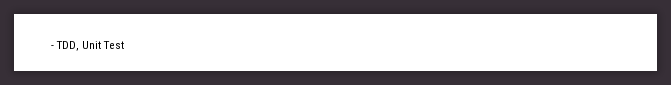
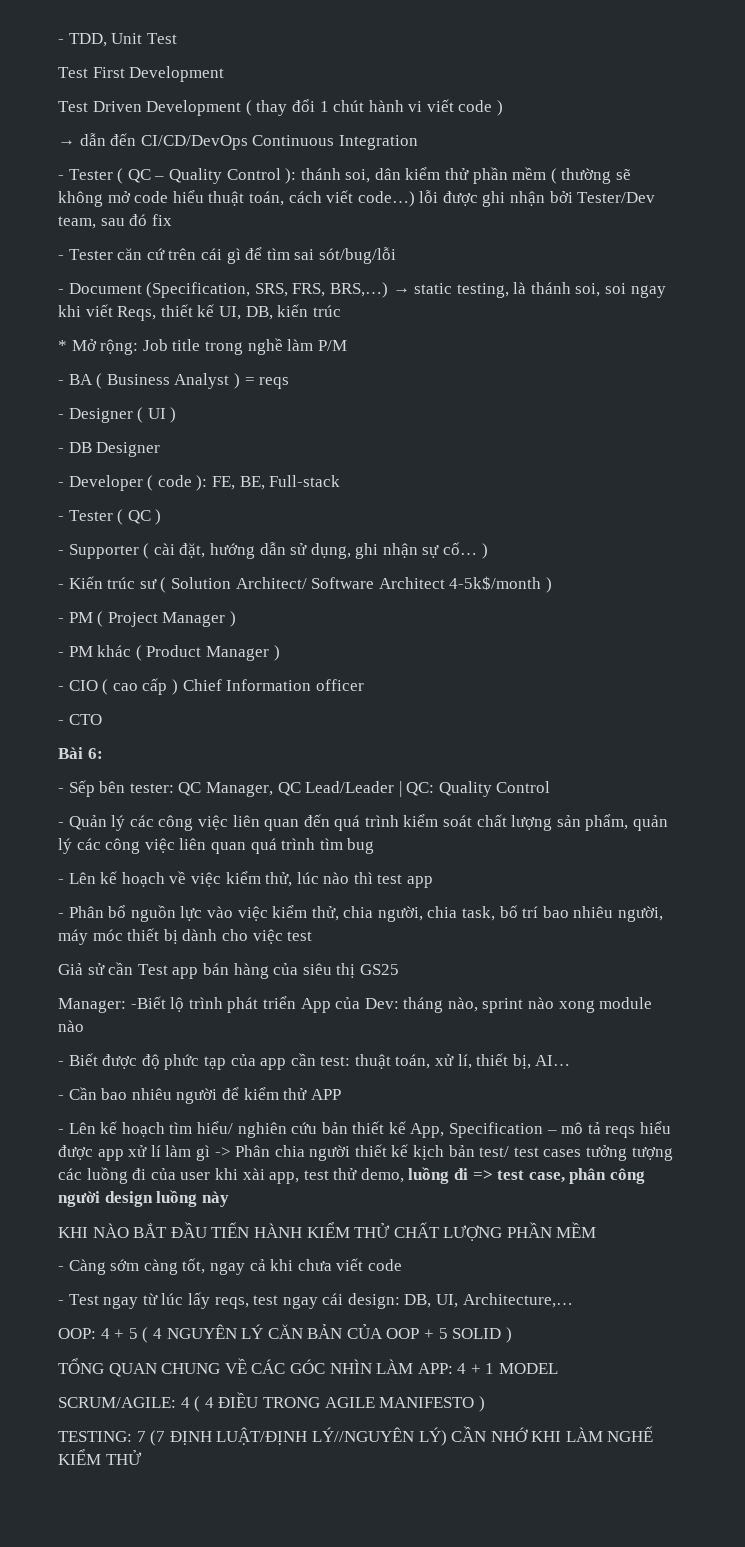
+ Test First Development
+ Test Driven Development ( thay đổi 1 chút hành vi viết code )
+ → dẫn đến CI/CD/DevOps Continuous Integration
+ - Tester ( QC – Quality Control ): thánh soi, dân kiểm thử phần mềm ( thường sẽ không mở code hiểu thuật toán, cách viết code…) lỗi được ghi nhận bởi Tester/Dev team, sau đó fix
+ - Tester căn cứ trên cái gì để tìm sai sót/bug/lỗi
+ - Document (Specification, SRS, FRS, BRS,…) → static testing, là thánh soi, soi ngay khi viết Reqs, thiết kế UI, DB, kiến trúc
+ * Mở rộng: Job title trong nghề làm P/M
+ - BA ( Business Analyst ) = reqs
+ - Designer ( UI )
+ - DB Designer
+ - Developer ( code ): FE, BE, Full-stack
+ - Tester ( QC )
+ - Supporter ( cài đặt, hướng dẫn sử dụng, ghi nhận sự cố… )
+ - Kiến trúc sư ( Solution Architect/ Software Architect 4-5k$/month )
+ - PM ( Project Manager )
+ - PM khác ( Product Manager )
+ - CIO ( cao cấp ) Chief Information officer
+ - CTO
+ Bài 6:
+ - Sếp bên tester: QC Manager, QC Lead/Leader | QC: Quality Control
+ - Quản lý các công việc liên quan đến quá trình kiểm soát chất lượng sản phẩm, quản lý các công việc liên quan quá trình tìm bug
+ - Lên kế hoạch về việc kiểm thử, lúc nào thì test app
+ - Phân bổ nguồn lực vào việc kiểm thử, chia người, chia task, bố trí bao nhiêu người, máy móc thiết bị dành cho việc test
+ Giả sử cần Test app bán hàng của siêu thị GS25
+ Manager: -Biết lộ trình phát triển App của Dev: tháng nào, sprint nào xong module nào
+ - Biết được độ phức tạp của app cần test: thuật toán, xử lí, thiết bị, AI…
+ - Cần bao nhiêu người để kiểm thử APP
+ - Lên kế hoạch tìm hiểu/ nghiên cứu bản thiết kế App, Specification – mô tả reqs hiểu được app xử lí làm gì -> Phân chia người thiết kế kịch bản test/ test cases tưởng tượng các luồng đi của user khi xài app, test thử demo, luồng đi => test case, phân công người design luồng này
+ KHI NÀO BẮT ĐẦU TIẾN HÀNH KIỂM THỬ CHẤT LƯỢNG PHẦN MỀM
+ - Càng sớm càng tốt, ngay cả khi chưa viết code
+ - Test ngay từ lúc lấy reqs, test ngay cái design: DB, UI, Architecture,…
+ OOP: 4 + 5 ( 4 NGUYÊN LÝ CĂN BẢN CỦA OOP + 5 SOLID )
+ TỔNG QUAN CHUNG VỀ CÁC GÓC NHÌN LÀM APP: 4 + 1 MODEL
+ SCRUM/AGILE: 4 ( 4 ĐIỀU TRONG AGILE MANIFESTO )
+ TESTING: 7 (7 ĐỊNH LUẬT/ĐỊNH LÝ//NGUYÊN LÝ) CẦN NHỚ KHI LÀM NGHẾ KIỂM THỬ

